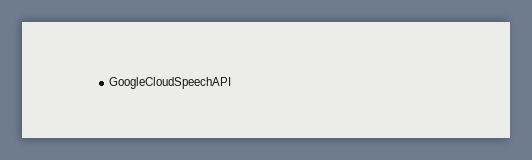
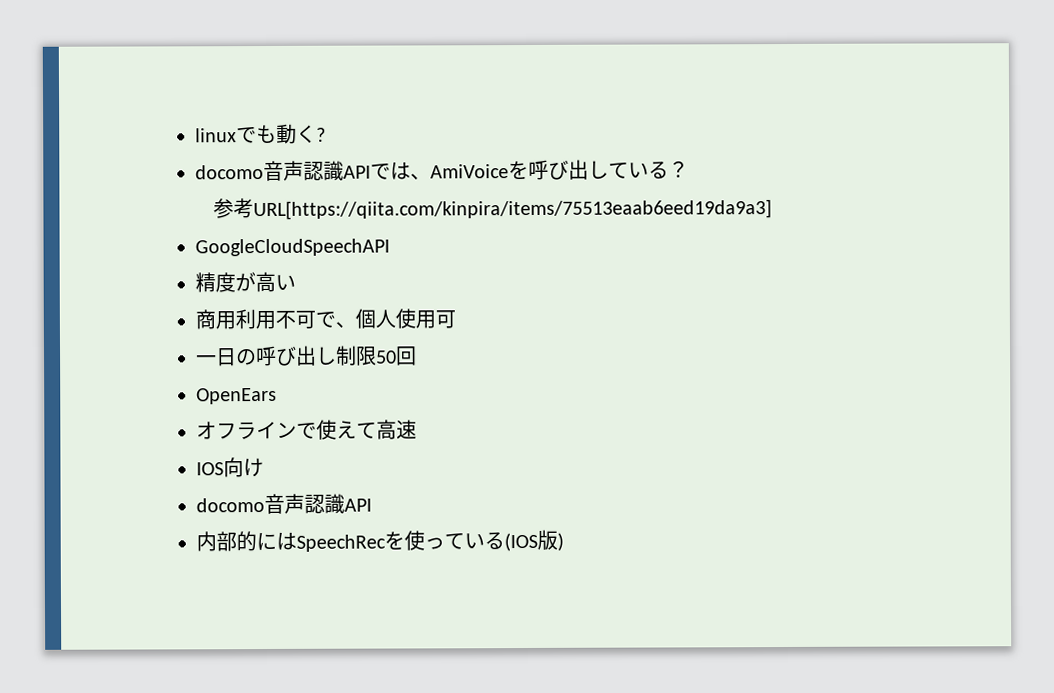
+ linuxでも動く?
+ docomo音声認識APIでは、AmiVoiceを呼び出している？
+ 参考URL[https://qiita.com/kinpira/items/75513eaab6eed19da9a3]
  GoogleCloudSpeechAPI
+ 精度が高い
+ 商用利用不可で、個人使用可
+ 一日の呼び出し制限50回
+ OpenEars
+ オフラインで使えて高速
+ IOS向け
+ docomo音声認識API
+ 内部的にはSpeechRecを使っている(IOS版)

